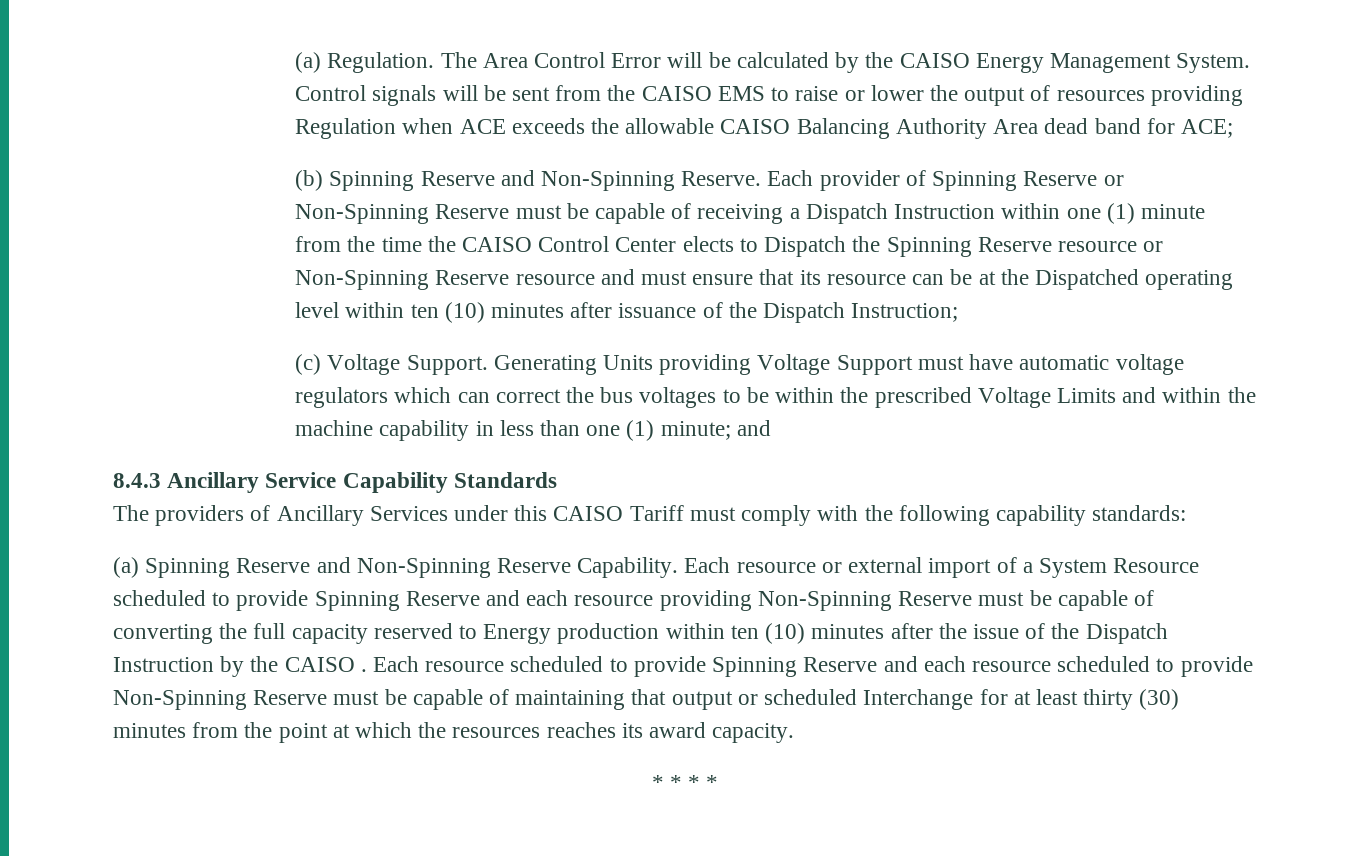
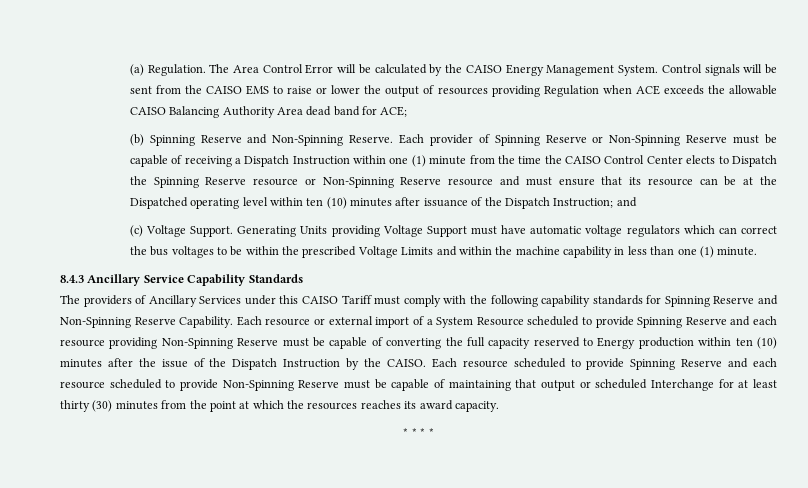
- Each provider of Spinning Reserve or Non-Spinning Reserve must be capable of receiving a Dispatch Instruction within one (1) minute from the time the CAISO Control Center elects to Dispatch the Spinning Reserve resource or Non-Spinning Reserve resource and must ensure that its resource can be at the Dispatched operating level within ten (10) minutes after issuance of the Dispatch Instruction;
+ Each provider of Spinning Reserve or Non-Spinning Reserve must be capable of receiving a Dispatch Instruction within one (1) minute from the time the CAISO Control Center elects to Dispatch the Spinning Reserve resource or Non-Spinning Reserve resource and must ensure that its resource can be at the Dispatched operating level within ten (10) minutes after issuance of the Dispatch Instruction; and
- Generating Units providing Voltage Support must have automatic voltage regulators which can correct the bus voltages to be within the prescribed Voltage Limits and within the machine capability in less than one (1) minute; and
+ Generating Units providing Voltage Support must have automatic voltage regulators which can correct the bus voltages to be within the prescribed Voltage Limits and within the machine capability in less than one (1) minute.
- The providers of Ancillary Services under this CAISO Tariff must comply with the following capability standards:
- (a) Spinning Reserve and Non-Spinning Reserve Capability.
+ The providers of Ancillary Services under this CAISO Tariff must comply with the following capability standards for Spinning Reserve and Non-Spinning Reserve Capability.
- Each resource or external import of a System Resource scheduled to provide Spinning Reserve and each resource providing Non-Spinning Reserve must be capable of converting the full capacity reserved to Energy production within ten (10) minutes after the issue of the Dispatch Instruction by the CAISO .
+ Each resource or external import of a System Resource scheduled to provide Spinning Reserve and each resource providing Non-Spinning Reserve must be capable of converting the full capacity reserved to Energy production within ten (10) minutes after the issue of the Dispatch Instruction by the CAISO.

